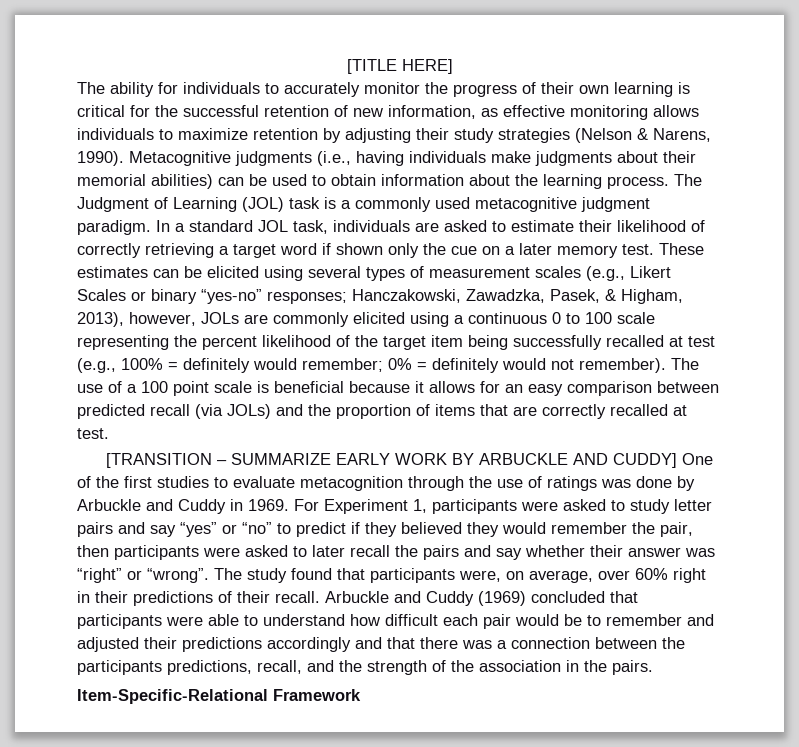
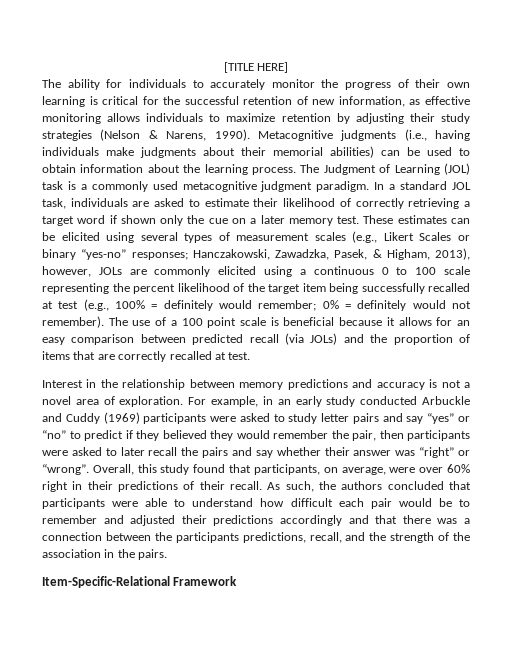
- [TRANSITION – SUMMARIZE EARLY WORK BY ARBUCKLE AND CUDDY] One of the first studies to evaluate metacognition through the use of ratings was done by Arbuckle and Cuddy in 1969. For Experiment 1, participants were asked to study letter pairs and say “yes” or “no” to predict if they believed they would remember the pair, then participants were asked to later recall the pairs and say whether their answer was “right” or “wrong”.
+ Interest in the relationship between memory predictions and accuracy is not a novel area of exploration. For example, in an early study conducted Arbuckle and Cuddy (1969) participants were asked to study letter pairs and say “yes” or “no” to predict if they believed they would remember the pair, then participants were asked to later recall the pairs and say whether their answer was “right” or “wrong”.
- The study found that participants were, on average, over 60% right in their predictions of their recall.
+ Overall, this study found that participants, on average, were over 60% right in their predictions of their recall.
- Arbuckle and Cuddy (1969) concluded that participants were able to understand how difficult each pair would be to remember and adjusted their predictions accordingly and that there was a connection between the participants predictions, recall, and the strength of the association in the pairs.
+ As such, the authors concluded that participants were able to understand how difficult each pair would be to remember and adjusted their predictions accordingly and that there was a connection between the participants predictions, recall, and the strength of the association in the pairs.

